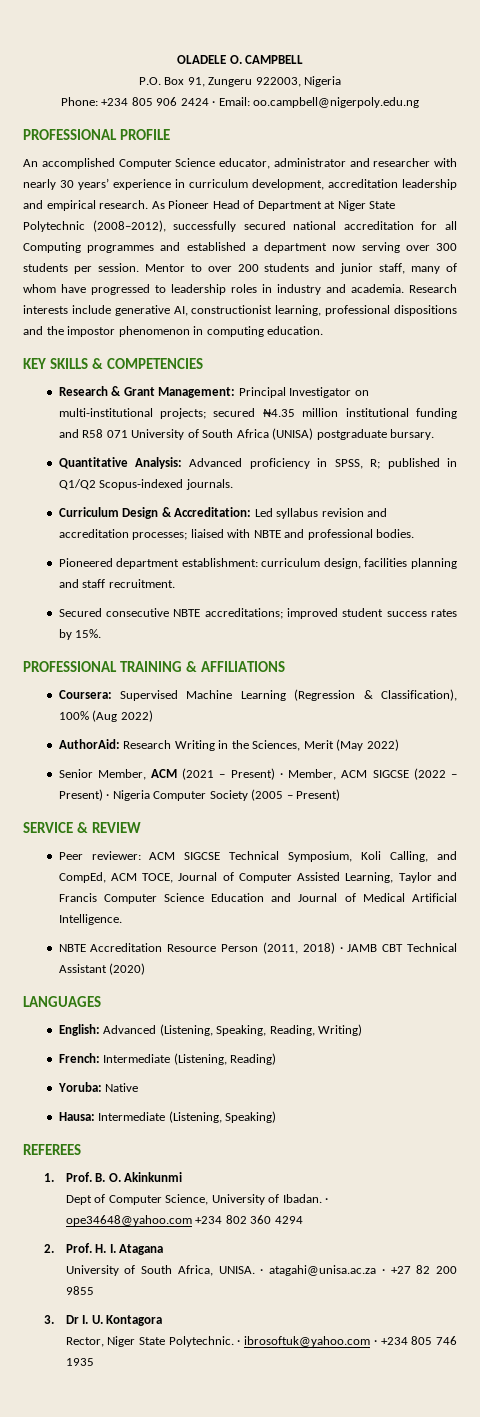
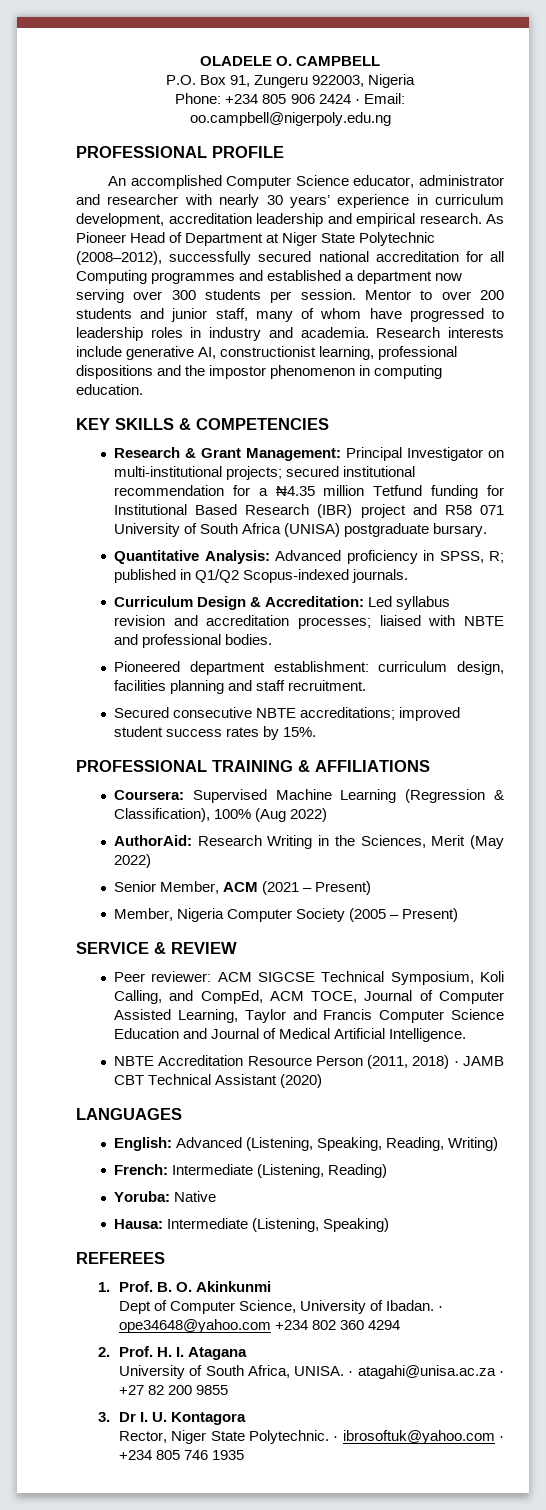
- Research & Grant Management: Principal Investigator on multi-institutional projects; secured ₦4.35 million institutional funding and R58 071 University of South Africa (UNISA) postgraduate bursary.
+ Research & Grant Management: Principal Investigator on multi-institutional projects; secured institutional recommendation for a ₦4.35 million Tetfund funding for Institutional Based Research (IBR) project and R58 071 University of South Africa (UNISA) postgraduate bursary.
- Senior Member, ACM (2021 – Present) · Member, ACM SIGCSE (2022 – Present) · Nigeria Computer Society (2005 – Present)
+ Senior Member, ACM (2021 – Present)
+ Member, Nigeria Computer Society (2005 – Present)

